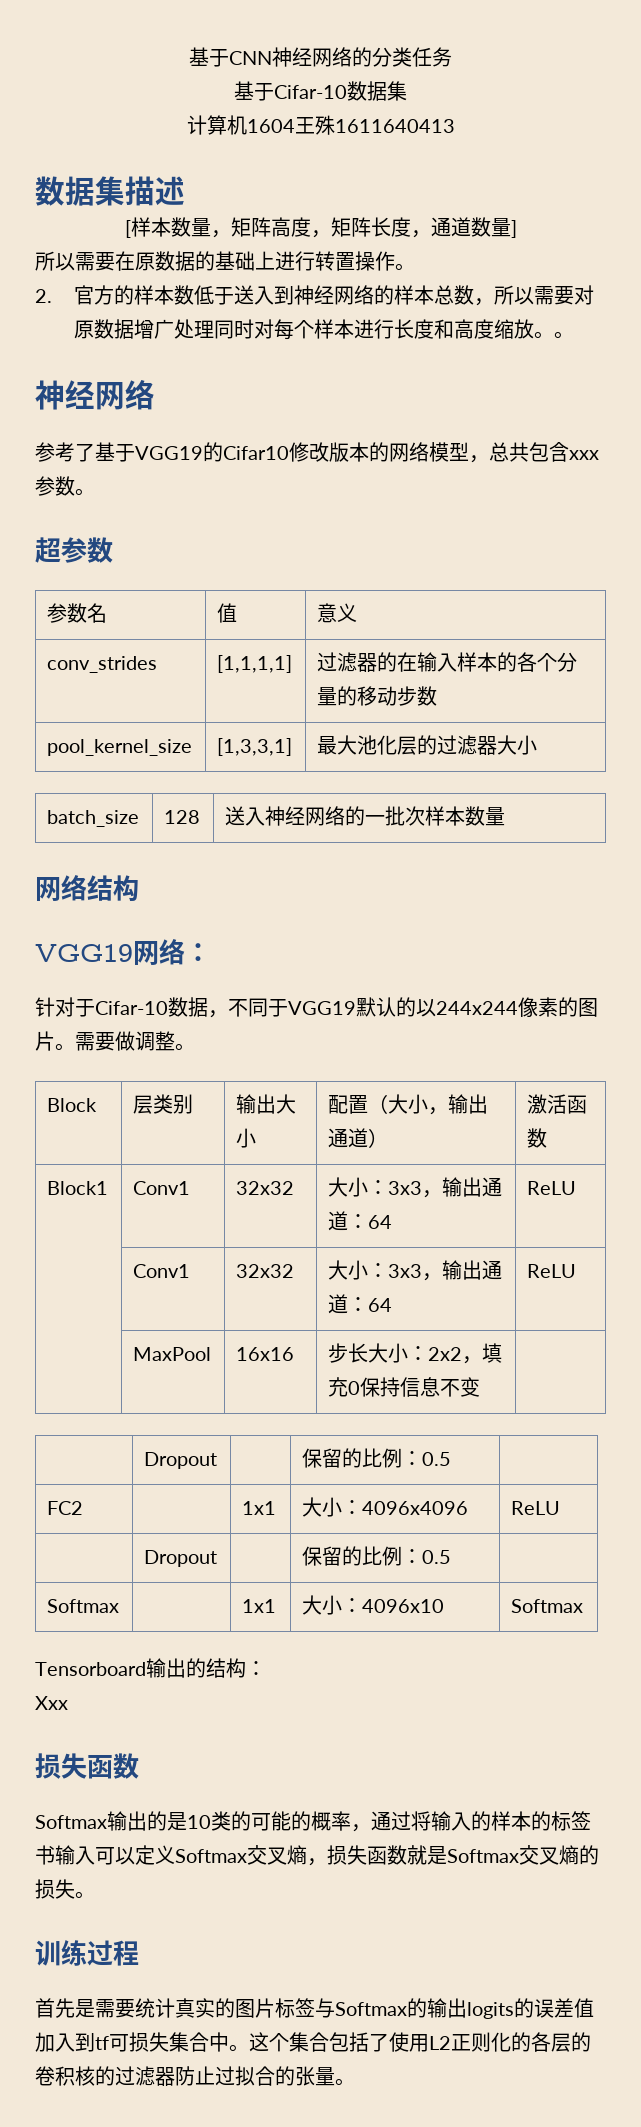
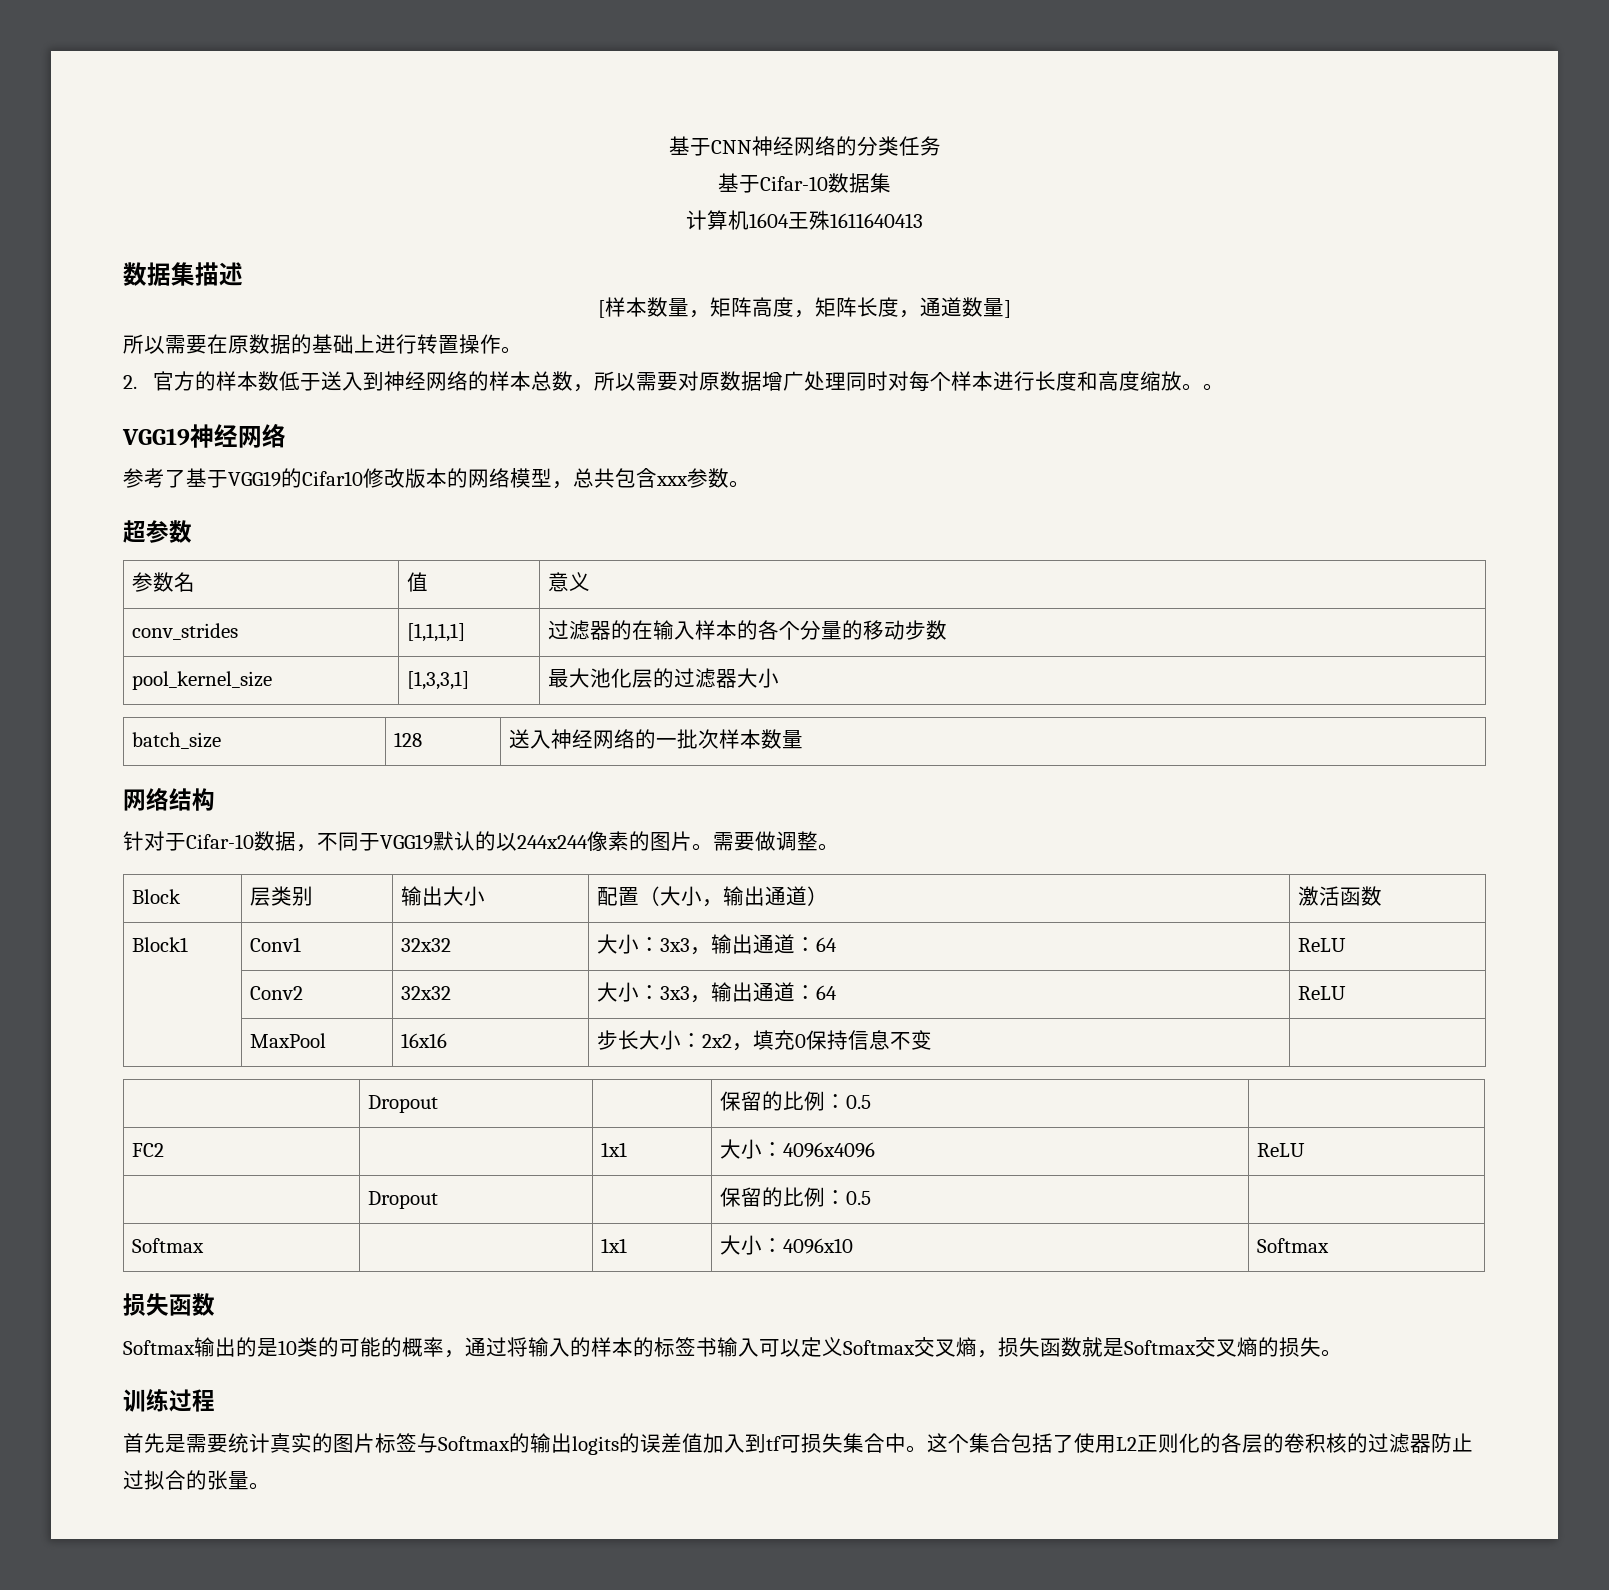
  2.官方的样本数低于送入到神经网络的样本总数，所以需要对原数据增广处理同时对每个样本进行长度和高度缩放。。
- 神经网络
+ VGG19神经网络
- VGG19网络：
  Block1 | Conv1 | 32x32 | 大小：3x3，输出通道：64 | ReLU
- | Conv1 | 32x32 | 大小：3x3，输出通道：64 | ReLU
+ | Conv2 | 32x32 | 大小：3x3，输出通道：64 | ReLU
- Tensorboard输出的结构：
- Xxx

